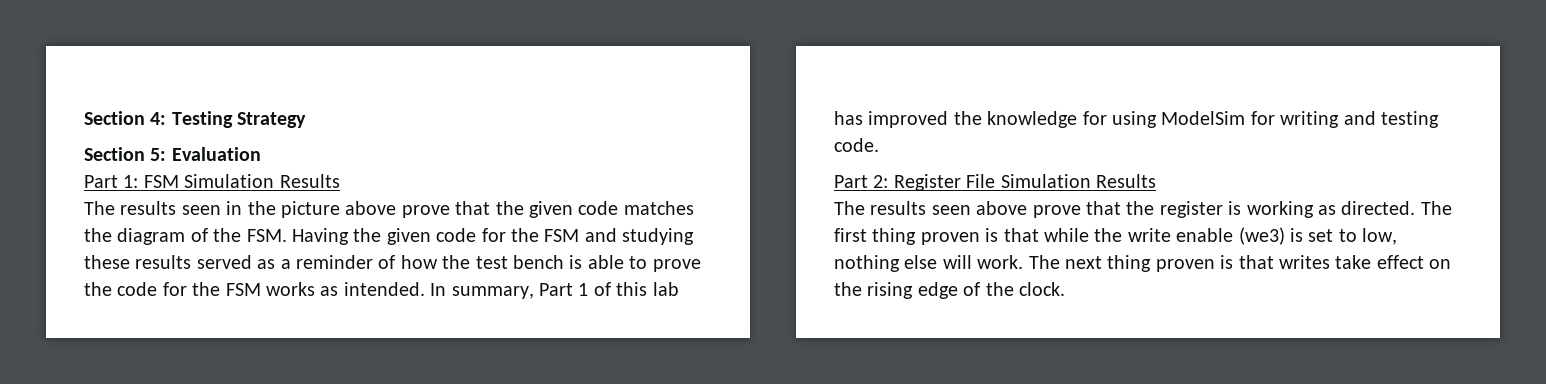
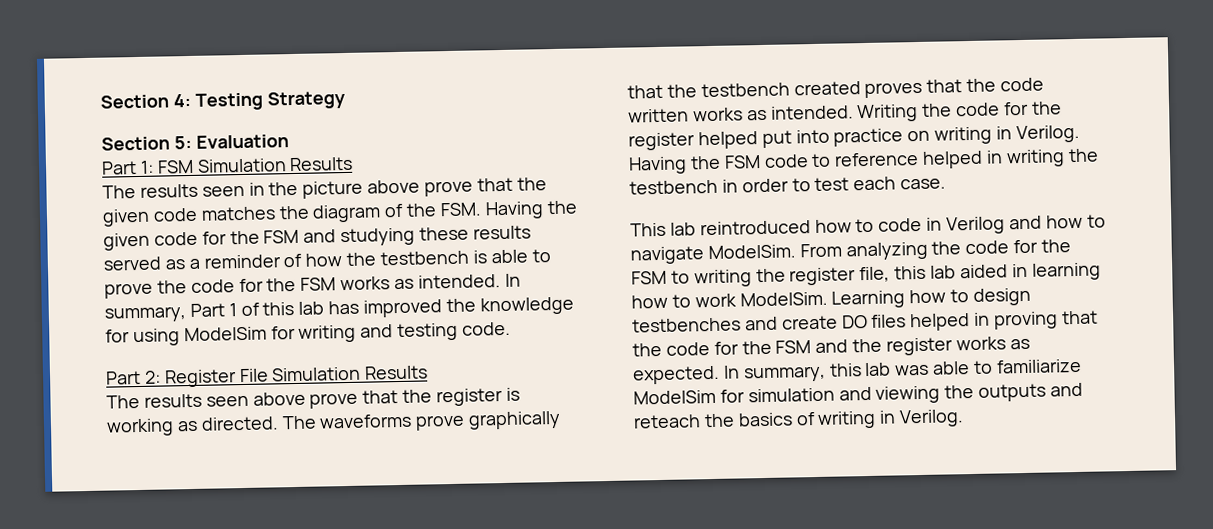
- The results seen in the picture above prove that the given code matches the diagram of the FSM. Having the given code for the FSM and studying these results served as a reminder of how the test bench is able to prove the code for the FSM works as intended.
+ The results seen in the picture above prove that the given code matches the diagram of the FSM. Having the given code for the FSM and studying these results served as a reminder of how the testbench is able to prove the code for the FSM works as intended.
- The first thing proven is that while the write enable (we3) is set to low, nothing else will work. The next thing proven is that writes take effect on the rising edge of the clock.
+ The waveforms prove graphically that the testbench created proves that the code written works as intended. Writing the code for the register helped put into practice on writing in Verilog. Having the FSM code to reference helped in writing the testbench in order to test each case.
+ This lab reintroduced how to code in Verilog and how to navigate ModelSim. From analyzing the code for the FSM to writing the register file, this lab aided in learning how to work ModelSim. Learning how to design testbenches and create DO files helped in proving that the code for the FSM and the register works as expected. In summary, this lab was able to familiarize ModelSim for simulation and viewing the outputs and reteach the basics of writing in Verilog.

